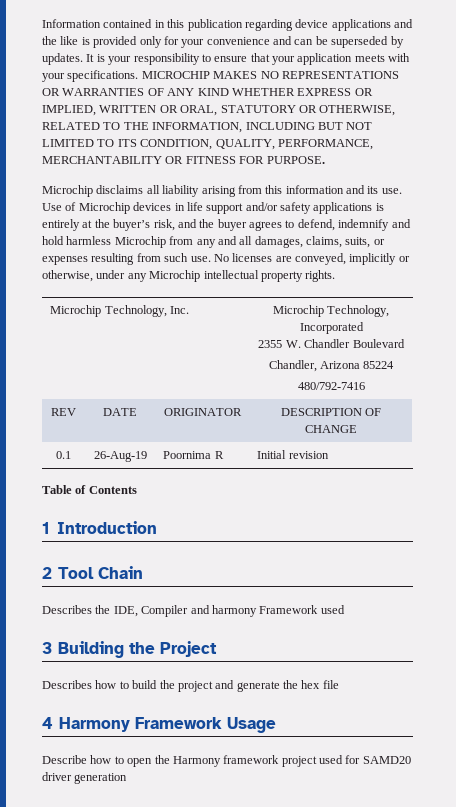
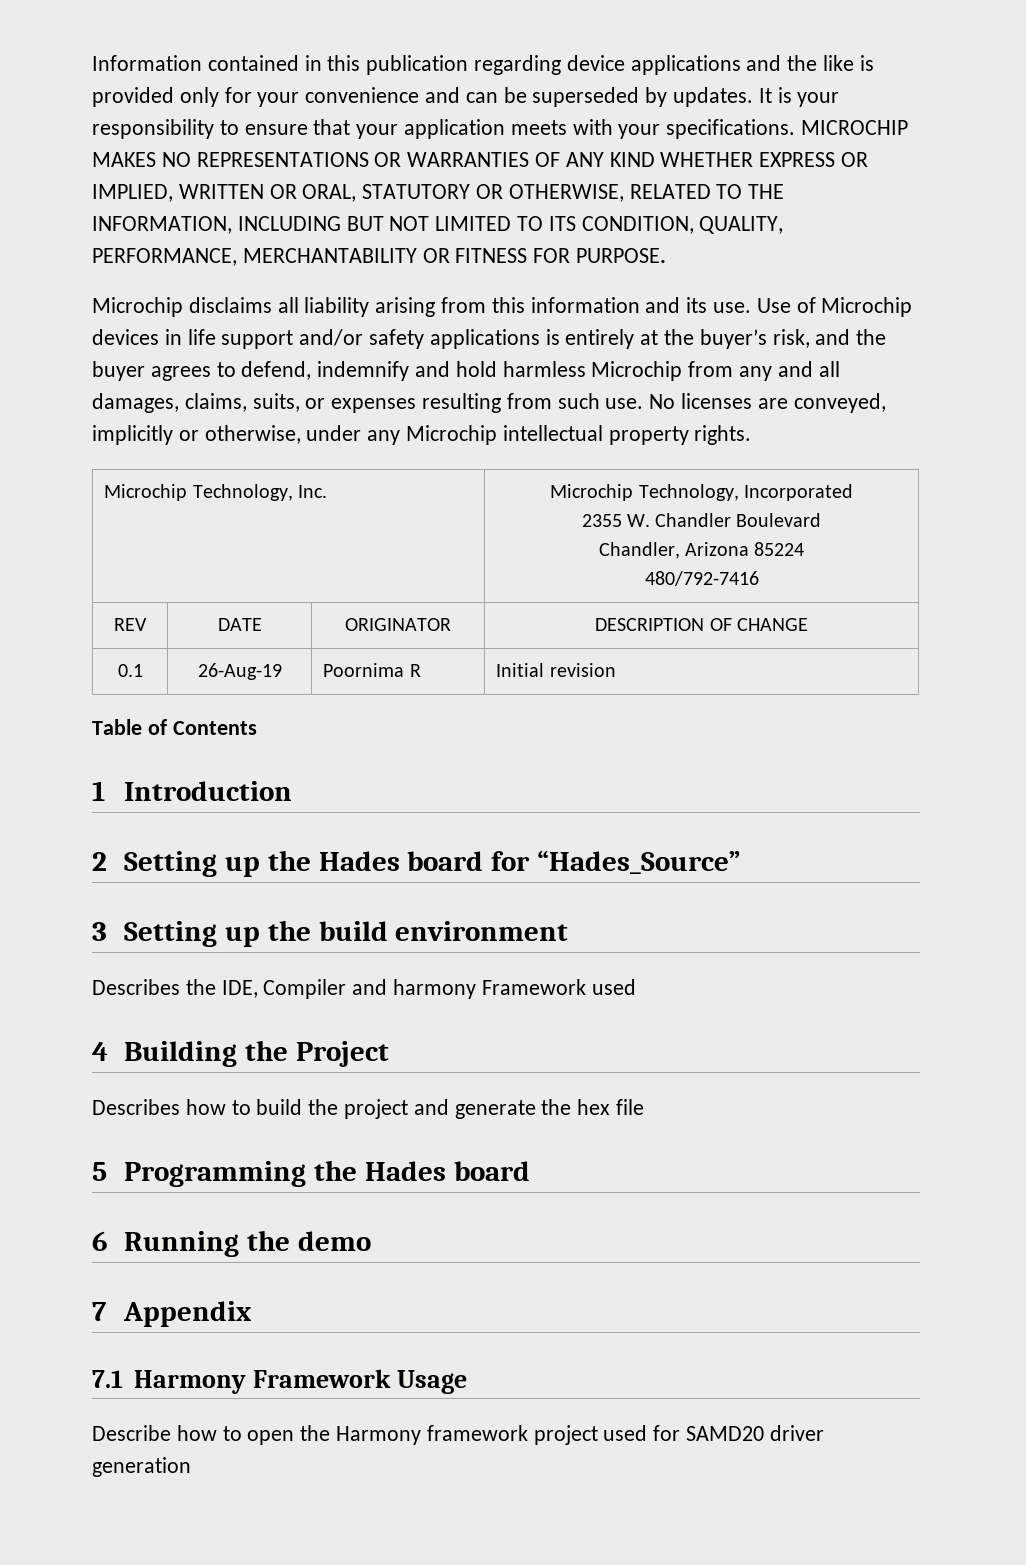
- 2 Tool Chain
+ 2 Setting up the Hades board for “Hades_Source”
+ 3 Setting up the build environment
- 3 Building the Project
+ 4 Building the Project
- 4 Harmony Framework Usage
+ 5 Programming the Hades board
+ 6 Running the demo
+ 7 Appendix
+ 7.1 Harmony Framework Usage

